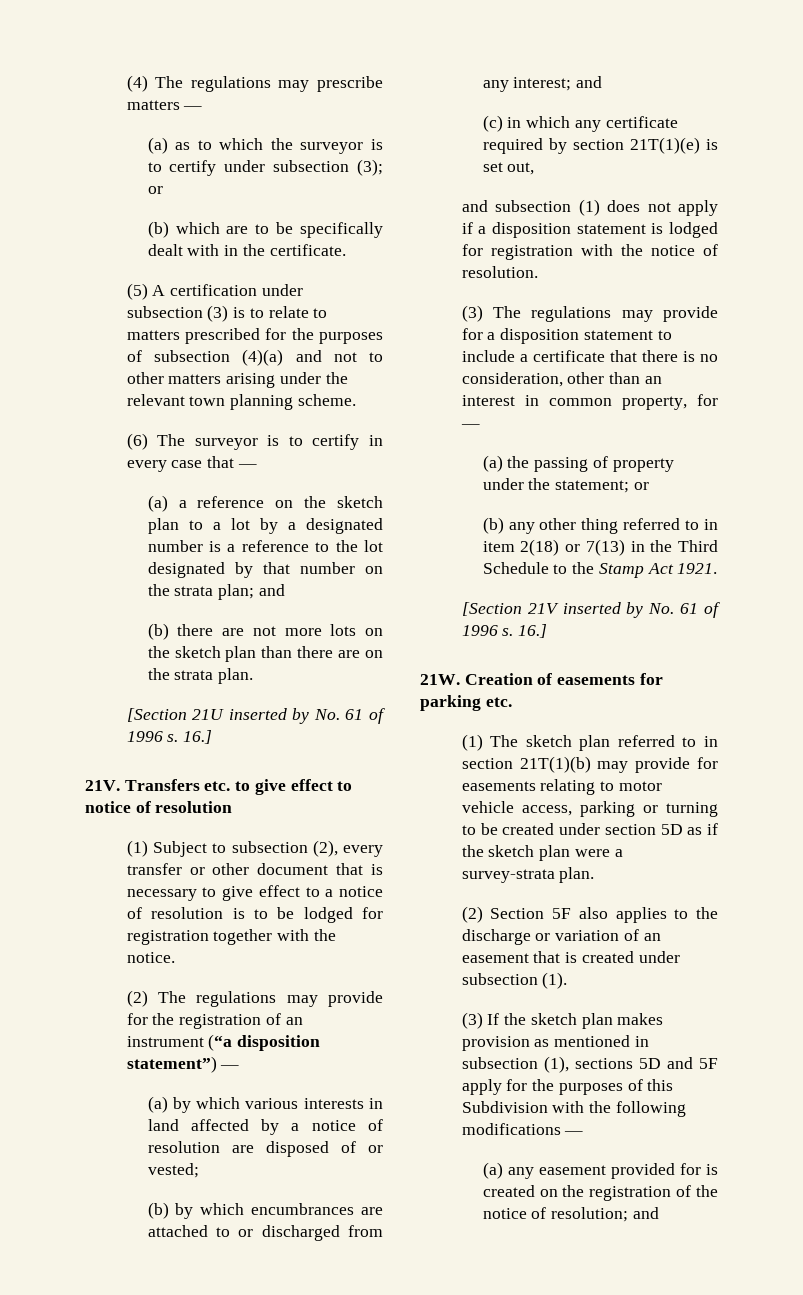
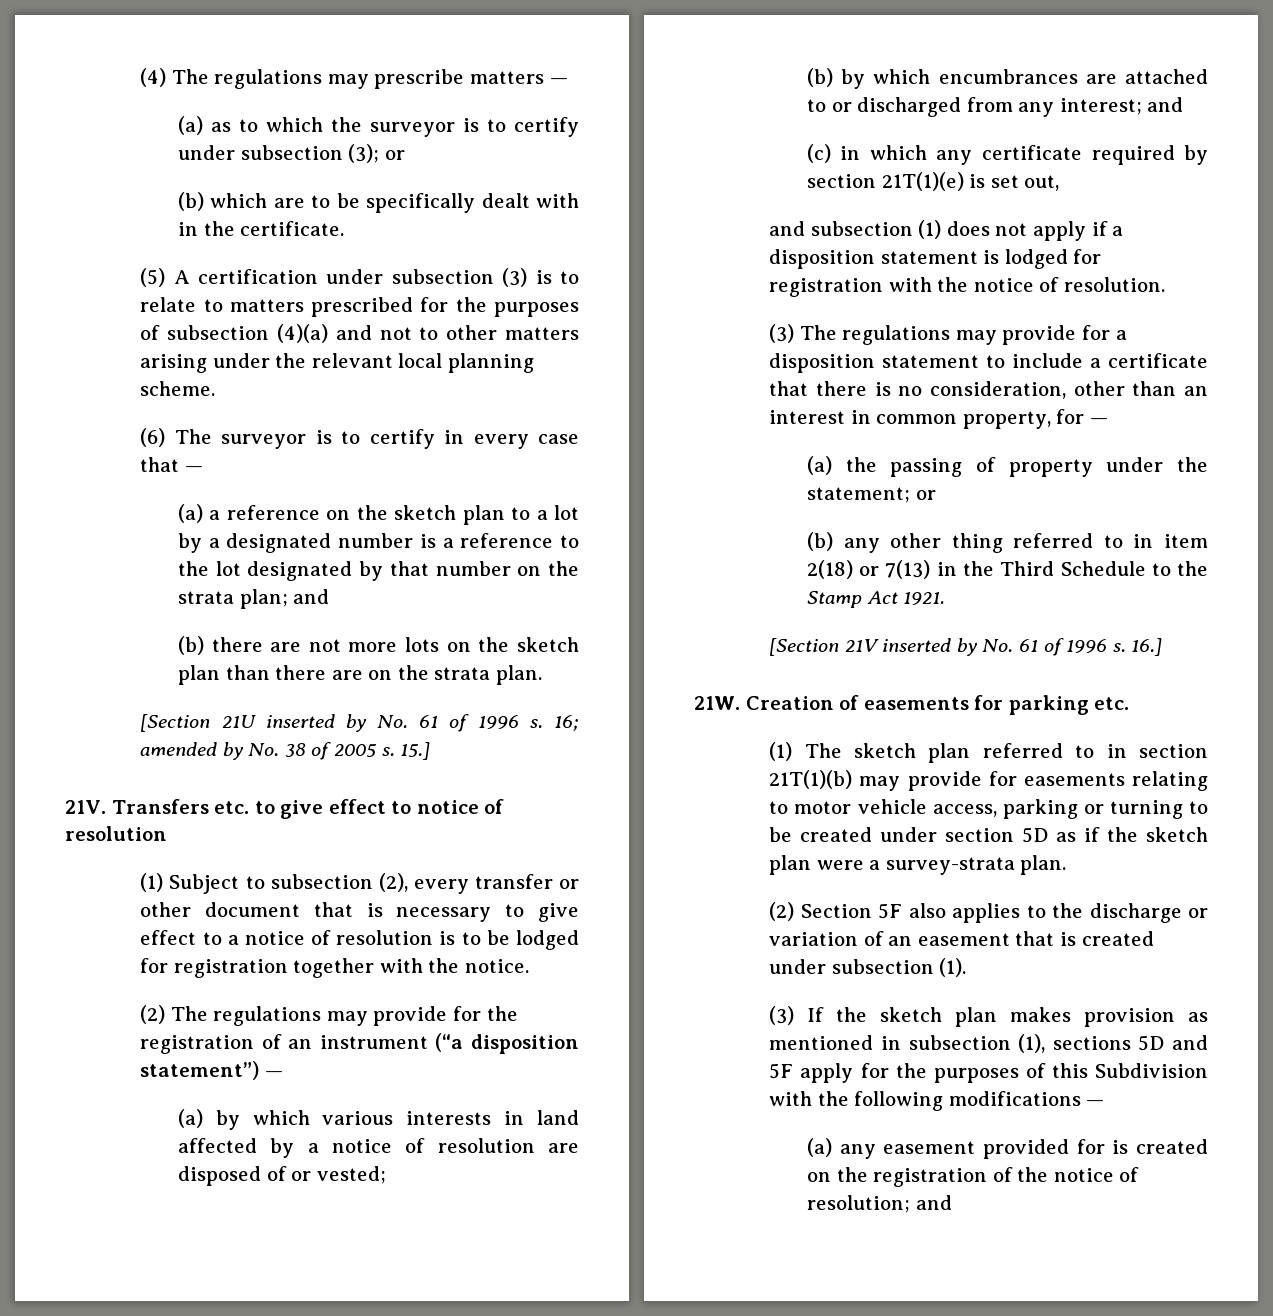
- (5) A certification under subsection (3) is to relate to matters prescribed for the purposes of subsection (4)(a) and not to other matters arising under the relevant town planning scheme.
+ (5) A certification under subsection (3) is to relate to matters prescribed for the purposes of subsection (4)(a) and not to other matters arising under the relevant local planning scheme.
- [Section 21U inserted by No. 61 of 1996 s. 16.]
+ [Section 21U inserted by No. 61 of 1996 s. 16; amended by No. 38 of 2005 s. 15.]

